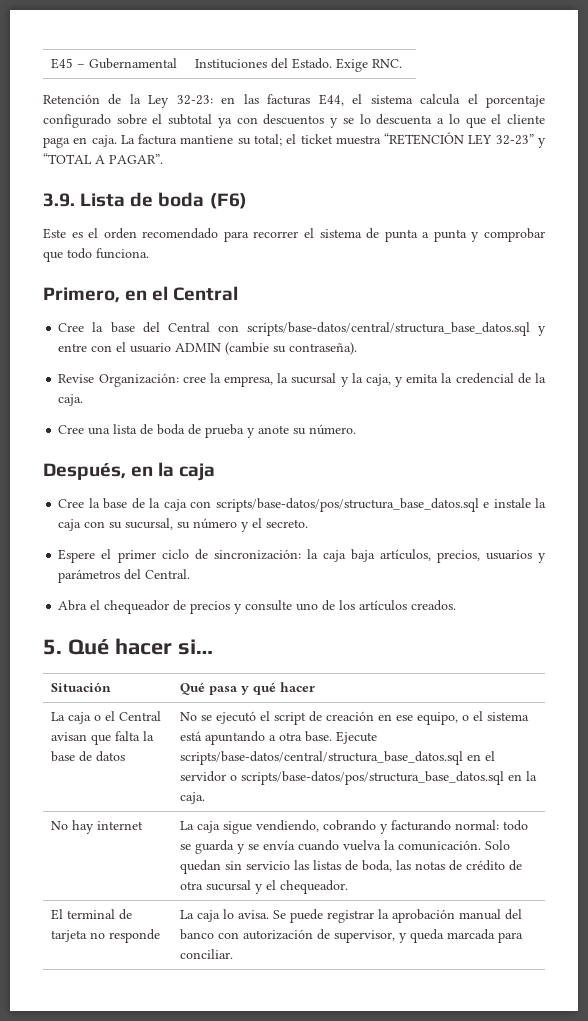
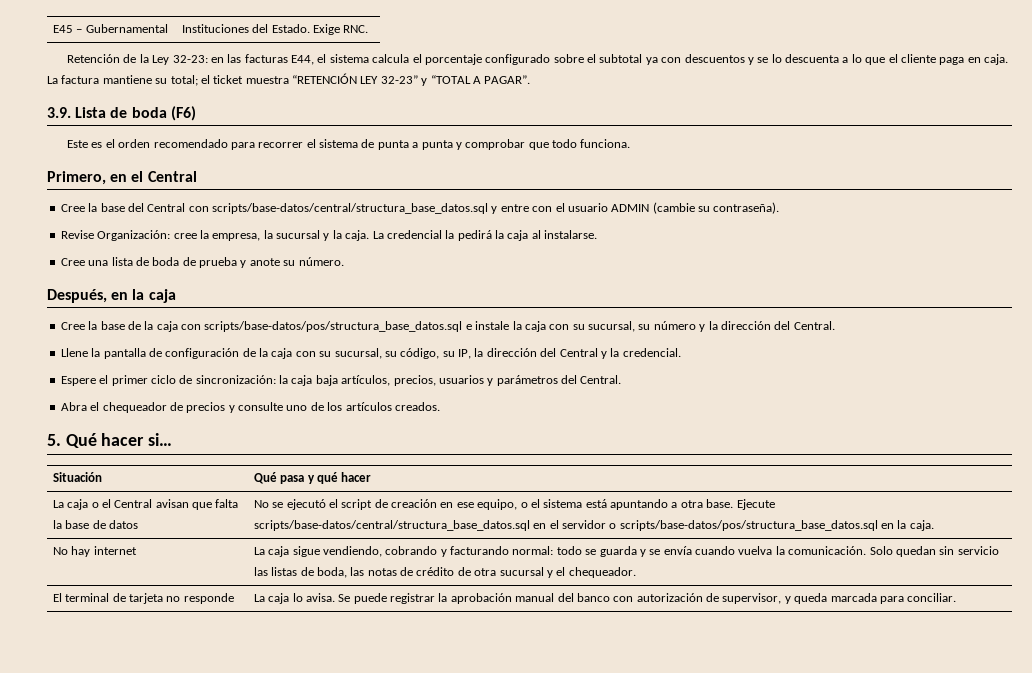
- Revise Organización: cree la empresa, la sucursal y la caja, y emita la credencial de la caja.
+ Revise Organización: cree la empresa, la sucursal y la caja. La credencial la pedirá la caja al instalarse.
- Cree la base de la caja con scripts/base-datos/pos/structura_base_datos.sql e instale la caja con su sucursal, su número y el secreto.
+ Cree la base de la caja con scripts/base-datos/pos/structura_base_datos.sql e instale la caja con su sucursal, su número y la dirección del Central.
+ Llene la pantalla de configuración de la caja con su sucursal, su código, su IP, la dirección del Central y la credencial.

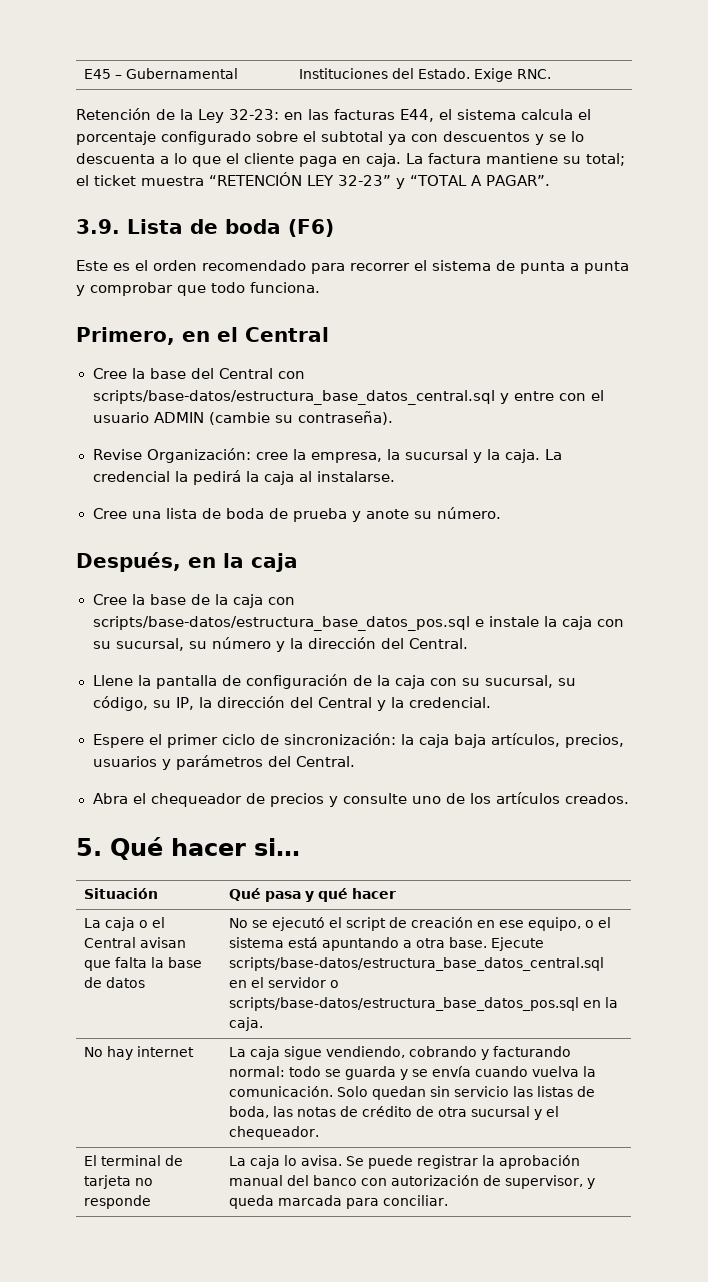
- Cree la base del Central con scripts/base-datos/central/structura_base_datos.sql y entre con el usuario ADMIN (cambie su contraseña).
+ Cree la base del Central con scripts/base-datos/estructura_base_datos_central.sql y entre con el usuario ADMIN (cambie su contraseña).
- Cree la base de la caja con scripts/base-datos/pos/structura_base_datos.sql e instale la caja con su sucursal, su número y la dirección del Central.
+ Cree la base de la caja con scripts/base-datos/estructura_base_datos_pos.sql e instale la caja con su sucursal, su número y la dirección del Central.
- La caja o el Central avisan que falta la base de datos | No se ejecutó el script de creación en ese equipo, o el sistema está apuntando a otra base. Ejecute scripts/base-datos/central/structura_base_datos.sql en el servidor o scripts/base-datos/pos/structura_base_datos.sql en la caja.
+ La caja o el Central avisan que falta la base de datos | No se ejecutó el script de creación en ese equipo, o el sistema está apuntando a otra base. Ejecute scripts/base-datos/estructura_base_datos_central.sql en el servidor o scripts/base-datos/estructura_base_datos_pos.sql en la caja.

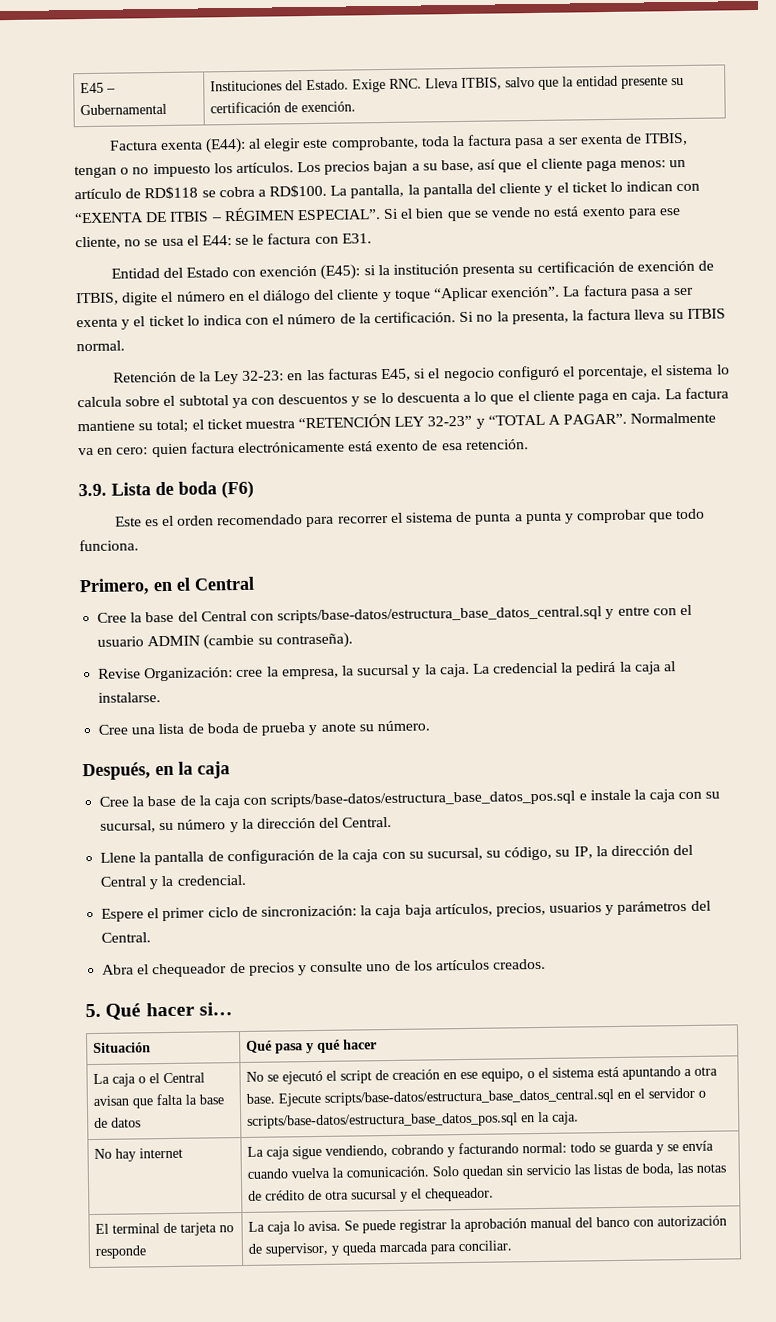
- E45 – Gubernamental | Instituciones del Estado. Exige RNC.
+ E45 – Gubernamental | Instituciones del Estado. Exige RNC. Lleva ITBIS, salvo que la entidad presente su certificación de exención.
+ Factura exenta (E44): al elegir este comprobante, toda la factura pasa a ser exenta de ITBIS, tengan o no impuesto los artículos. Los precios bajan a su base, así que el cliente paga menos: un artículo de RD$118 se cobra a RD$100. La pantalla, la pantalla del cliente y el ticket lo indican con “EXENTA DE ITBIS – RÉGIMEN ESPECIAL”. Si el bien que se vende no está exento para ese cliente, no se usa el E44: se le factura con E31.
+ Entidad del Estado con exención (E45): si la institución presenta su certificación de exención de ITBIS, digite el número en el diálogo del cliente y toque “Aplicar exención”. La factura pasa a ser exenta y el ticket lo indica con el número de la certificación. Si no la presenta, la factura lleva su ITBIS normal.
- Retención de la Ley 32-23: en las facturas E44, el sistema calcula el porcentaje configurado sobre el subtotal ya con descuentos y se lo descuenta a lo que el cliente paga en caja.
+ Retención de la Ley 32-23: en las facturas E45, si el negocio configuró el porcentaje, el sistema lo calcula sobre el subtotal ya con descuentos y se lo descuenta a lo que el cliente paga en caja.
+ Normalmente va en cero: quien factura electrónicamente está exento de esa retención.

